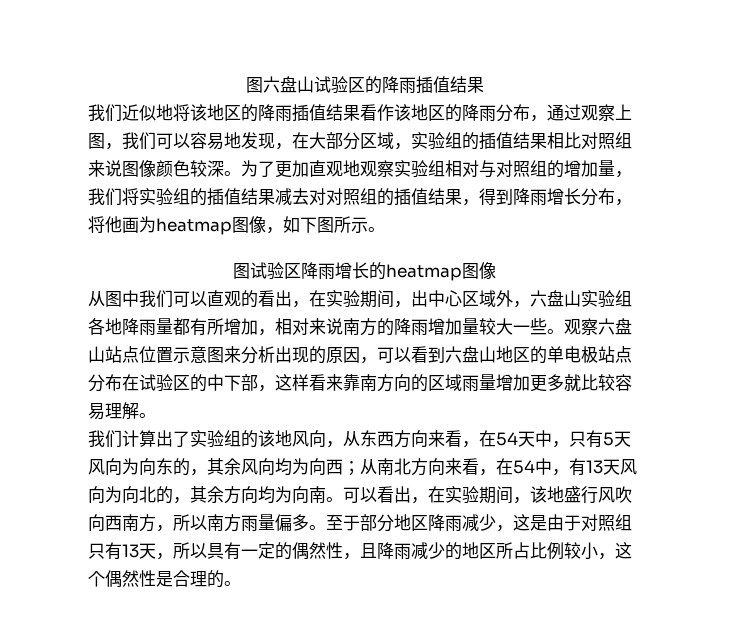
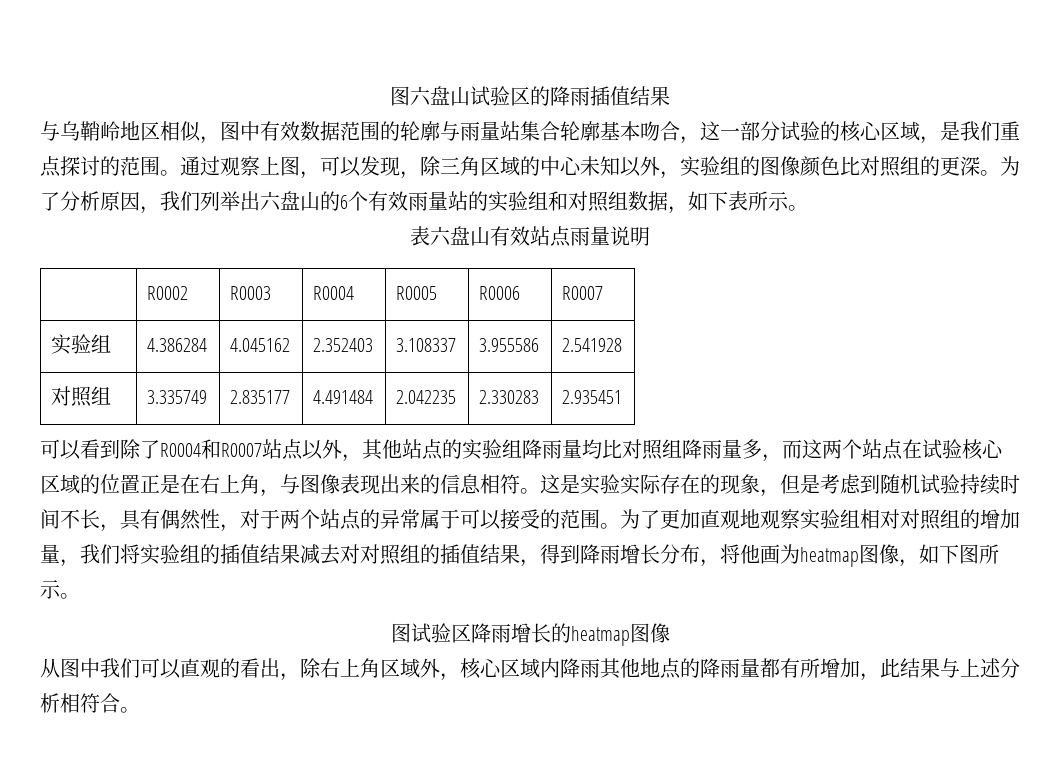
- 我们近似地将该地区的降雨插值结果看作该地区的降雨分布，通过观察上图，我们可以容易地发现，在大部分区域，实验组的插值结果相比对照组来说图像颜色较深。
+ 与乌鞘岭地区相似，图中有效数据范围的轮廓与雨量站集合轮廓基本吻合，这一部分试验的核心区域，是我们重点探讨的范围。通过观察上图，可以发现，除三角区域的中心未知以外，实验组的图像颜色比对照组的更深。为了分析原因，我们列举出六盘山的6个有效雨量站的实验组和对照组数据，如下表所示。
+ 表六盘山有效站点雨量说明
+ | R0002 | R0003 | R0004 | R0005 | R0006 | R0007
+ 实验组 | 4.386284 | 4.045162 | 2.352403 | 3.108337 | 3.955586 | 2.541928
+ 对照组 | 3.335749 | 2.835177 | 4.491484 | 2.042235 | 2.330283 | 2.935451
+ 可以看到除了R0004和R0007站点以外，其他站点的实验组降雨量均比对照组降雨量多，而这两个站点在试验核心区域的位置正是在右上角，与图像表现出来的信息相符。这是实验实际存在的现象，但是考虑到随机试验持续时间不长，具有偶然性，对于两个站点的异常属于可以接受的范围。
- 为了更加直观地观察实验组相对与对照组的增加量，我们将实验组的插值结果减去对对照组的插值结果，得到降雨增长分布，将他画为heatmap图像，如下图所示。
+ 为了更加直观地观察实验组相对对照组的增加量，我们将实验组的插值结果减去对对照组的插值结果，得到降雨增长分布，将他画为heatmap图像，如下图所示。
- 从图中我们可以直观的看出，在实验期间，出中心区域外，六盘山实验组各地降雨量都有所增加，相对来说南方的降雨增加量较大一些。观察六盘山站点位置示意图来分析出现的原因，可以看到六盘山地区的单电极站点分布在试验区的中下部，这样看来靠南方向的区域雨量增加更多就比较容易理解。
- 我们计算出了实验组的该地风向，从东西方向来看，在54天中，只有5天风向为向东的，其余风向均为向西；从南北方向来看，在54中，有13天风向为向北的，其余方向均为向南。可以看出，在实验期间，该地盛行风吹向西南方，所以南方雨量偏多。至于部分地区降雨减少，这是由于对照组只有13天，所以具有一定的偶然性，且降雨减少的地区所占比例较小，这个偶然性是合理的。
+ 从图中我们可以直观的看出，除右上角区域外，核心区域内降雨其他地点的降雨量都有所增加，此结果与上述分析相符合。

